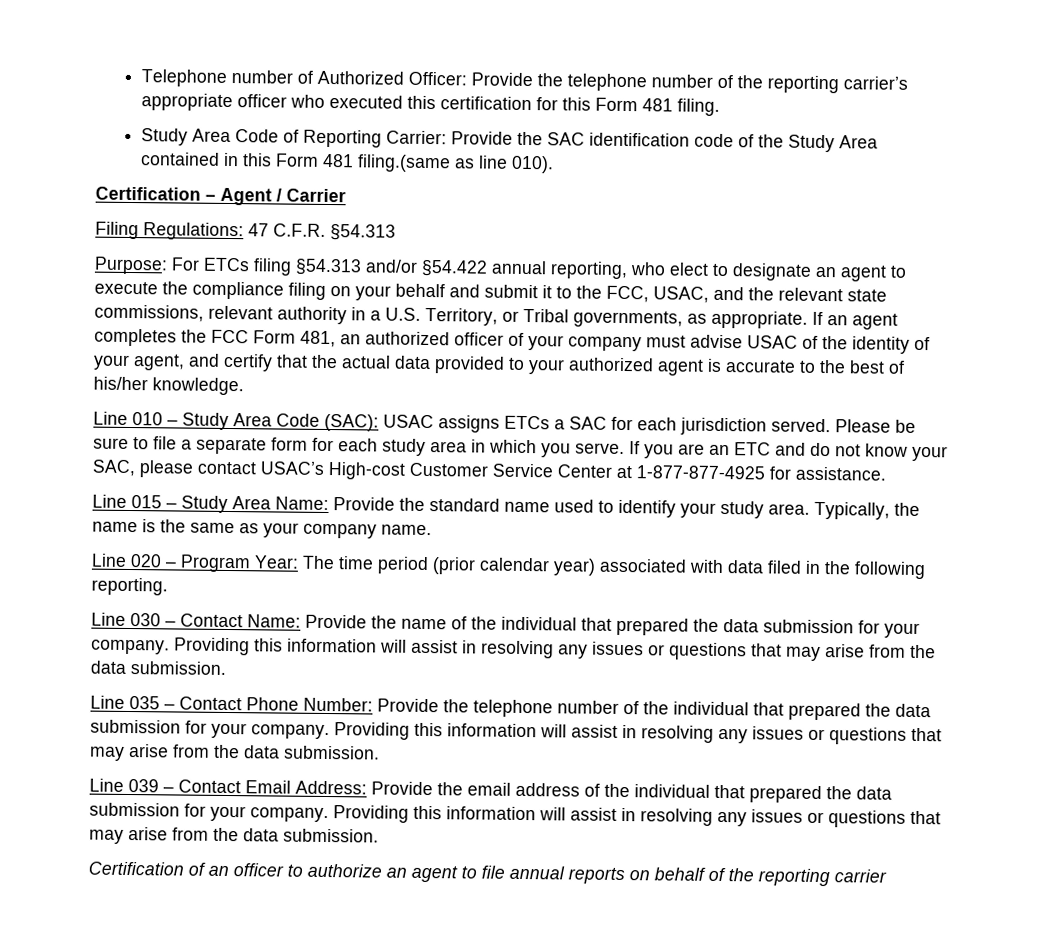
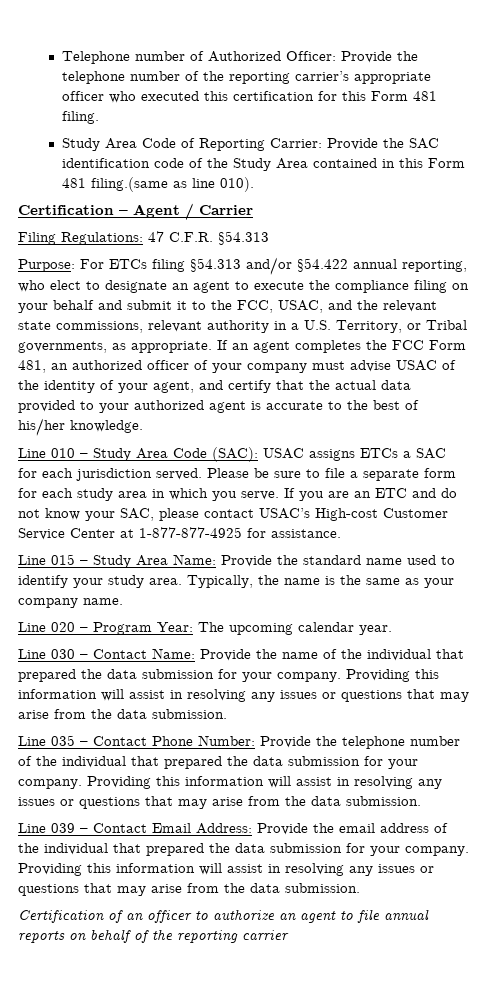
- Line 020 – Program Year: The time period (prior calendar year) associated with data filed in the following reporting.
+ Line 020 – Program Year: The upcoming calendar year.

